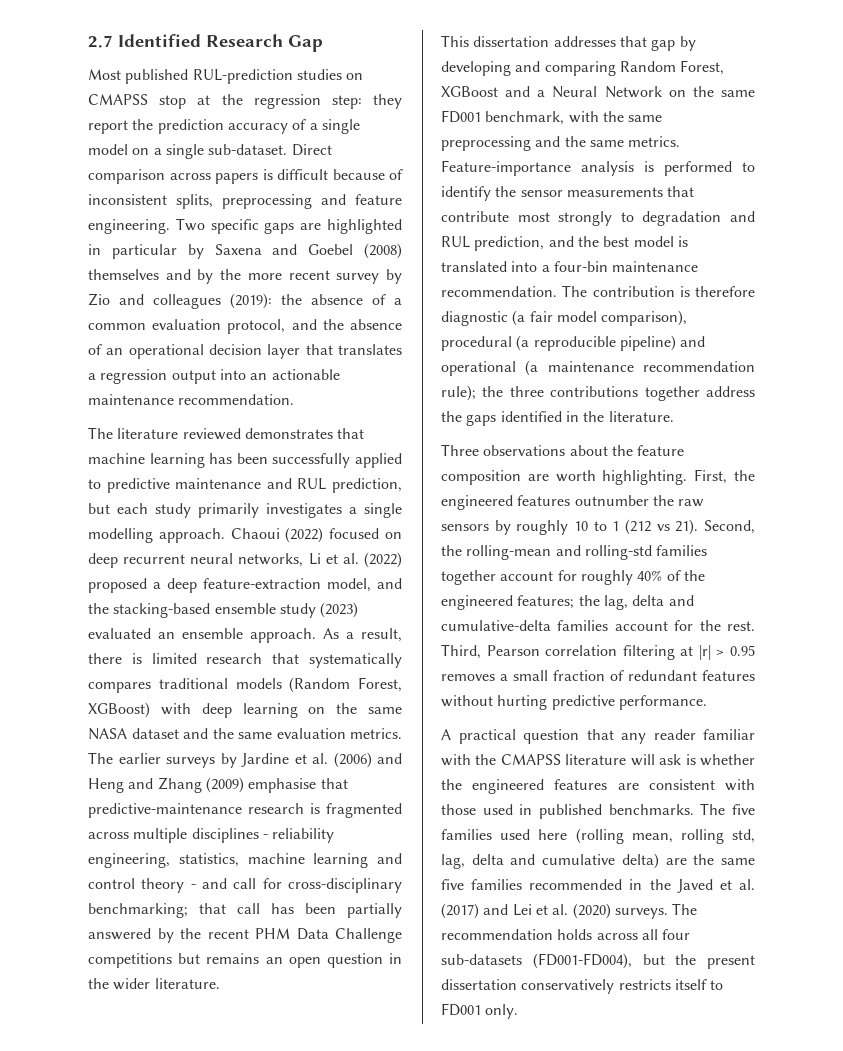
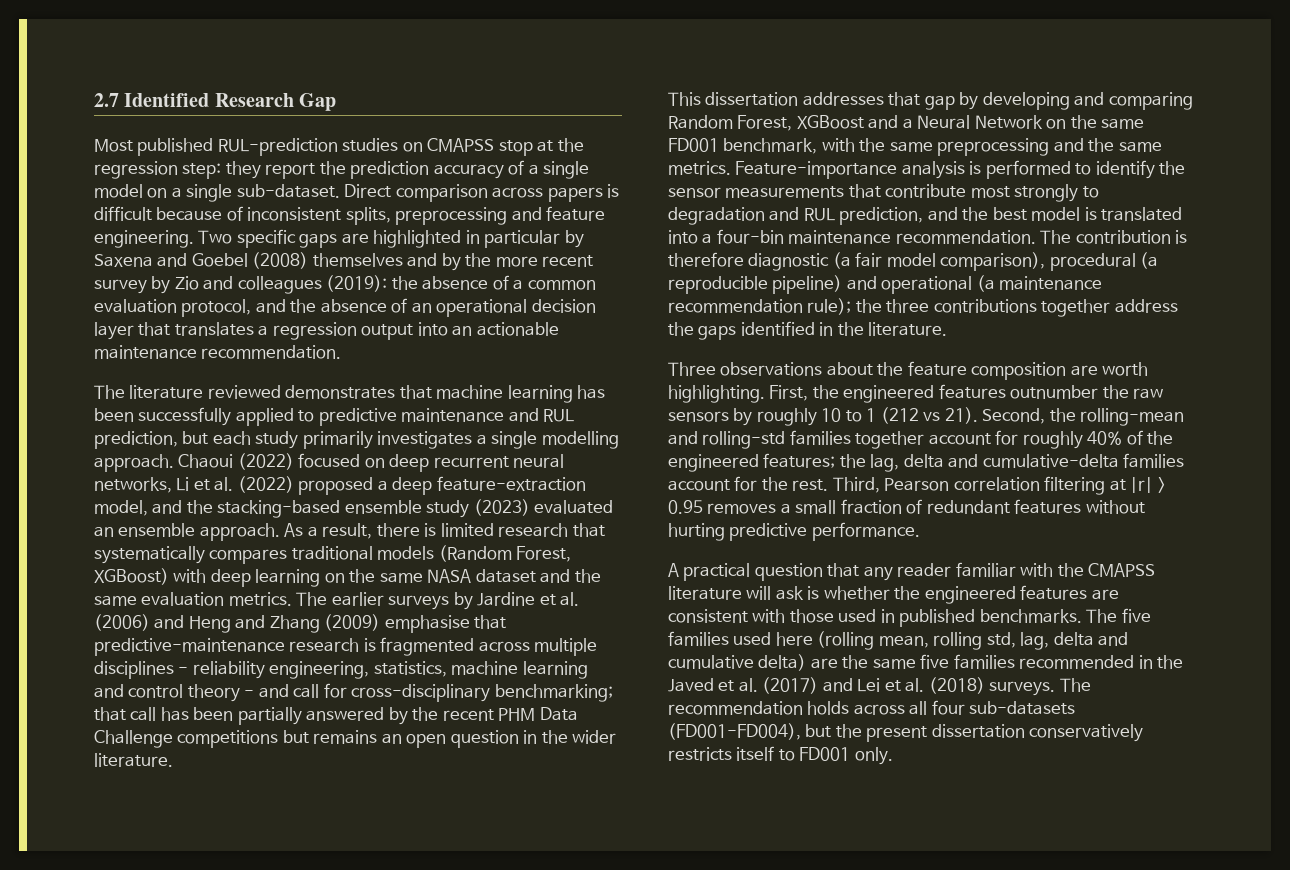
- The five families used here (rolling mean, rolling std, lag, delta and cumulative delta) are the same five families recommended in the Javed et al. (2017) and Lei et al. (2020) surveys.
+ The five families used here (rolling mean, rolling std, lag, delta and cumulative delta) are the same five families recommended in the Javed et al. (2017) and Lei et al. (2018) surveys.

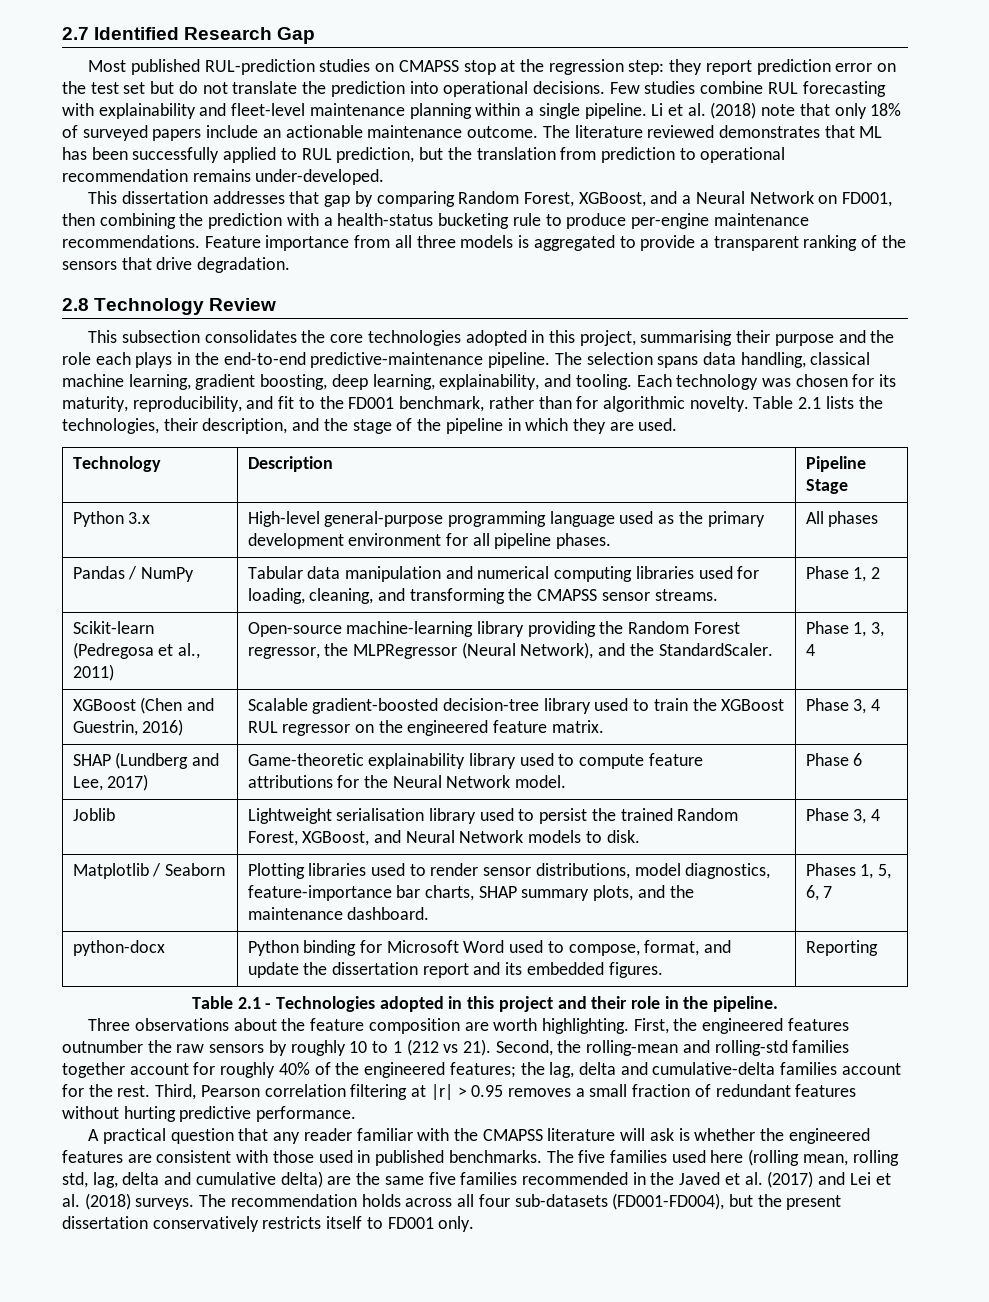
- Most published RUL-prediction studies on CMAPSS stop at the regression step: they report the prediction accuracy of a single model on a single sub-dataset. Direct comparison across papers is difficult because of inconsistent splits, preprocessing and feature engineering. Two specific gaps are highlighted in particular by Saxena and Goebel (2008) themselves and by the more recent survey by Zio and colleagues (2019): the absence of a common evaluation protocol, and the absence of an operational decision layer that translates a regression output into an actionable maintenance recommendation.
- The literature reviewed demonstrates that machine learning has been successfully applied to predictive maintenance and RUL prediction, but each study primarily investigates a single modelling approach. Chaoui (2022) focused on deep recurrent neural networks, Li et al. (2022) proposed a deep feature-extraction model, and the stacking-based ensemble study (2023) evaluated an ensemble approach. As a result, there is limited research that systematically compares traditional models (Random Forest, XGBoost) with deep learning on the same NASA dataset and the same evaluation metrics. The earlier surveys by Jardine et al. (2006) and Heng and Zhang (2009) emphasise that predictive-maintenance research is fragmented across multiple disciplines - reliability engineering, statistics, machine learning and control theory - and call for cross-disciplinary benchmarking; that call has been partially answered by the recent PHM Data Challenge competitions but remains an open question in the wider literature.
+ Most published RUL-prediction studies on CMAPSS stop at the regression step: they report prediction error on the test set but do not translate the prediction into operational decisions. Few studies combine RUL forecasting with explainability and fleet-level maintenance planning within a single pipeline. Li et al. (2018) note that only 18% of surveyed papers include an actionable maintenance outcome. The literature reviewed demonstrates that ML has been successfully applied to RUL prediction, but the translation from prediction to operational recommendation remains under-developed.
- This dissertation addresses that gap by developing and comparing Random Forest, XGBoost and a Neural Network on the same FD001 benchmark, with the same preprocessing and the same metrics. Feature-importance analysis is performed to identify the sensor measurements that contribute most strongly to degradation and RUL prediction, and the best model is translated into a four-bin maintenance recommendation. The contribution is therefore diagnostic (a fair model comparison), procedural (a reproducible pipeline) and operational (a maintenance recommendation rule); the three contributions together address the gaps identified in the literature.
+ This dissertation addresses that gap by comparing Random Forest, XGBoost, and a Neural Network on FD001, then combining the prediction with a health-status bucketing rule to produce per-engine maintenance recommendations. Feature importance from all three models is aggregated to provide a transparent ranking of the sensors that drive degradation.
+ 2.8 Technology Review
+ This subsection consolidates the core technologies adopted in this project, summarising their purpose and the role each plays in the end-to-end predictive-maintenance pipeline. The selection spans data handling, classical machine learning, gradient boosting, deep learning, explainability, and tooling. Each technology was chosen for its maturity, reproducibility, and fit to the FD001 benchmark, rather than for algorithmic novelty. Table 2.1 lists the technologies, their description, and the stage of the pipeline in which they are used.
+ Technology | Description | Pipeline Stage
+ Python 3.x | High-level general-purpose programming language used as the primary development environment for all pipeline phases. | All phases
+ Pandas / NumPy | Tabular data manipulation and numerical computing libraries used for loading, cleaning, and transforming the CMAPSS sensor streams. | Phase 1, 2
+ Scikit-learn (Pedregosa et al., 2011) | Open-source machine-learning library providing the Random Forest regressor, the MLPRegressor (Neural Network), and the StandardScaler. | Phase 1, 3, 4
+ XGBoost (Chen and Guestrin, 2016) | Scalable gradient-boosted decision-tree library used to train the XGBoost RUL regressor on the engineered feature matrix. | Phase 3, 4
+ SHAP (Lundberg and Lee, 2017) | Game-theoretic explainability library used to compute feature attributions for the Neural Network model. | Phase 6
+ Joblib | Lightweight serialisation library used to persist the trained Random Forest, XGBoost, and Neural Network models to disk. | Phase 3, 4
+ Matplotlib / Seaborn | Plotting libraries used to render sensor distributions, model diagnostics, feature-importance bar charts, SHAP summary plots, and the maintenance dashboard. | Phases 1, 5, 6, 7
+ python-docx | Python binding for Microsoft Word used to compose, format, and update the dissertation report and its embedded figures. | Reporting
+ Table 2.1 - Technologies adopted in this project and their role in the pipeline.

